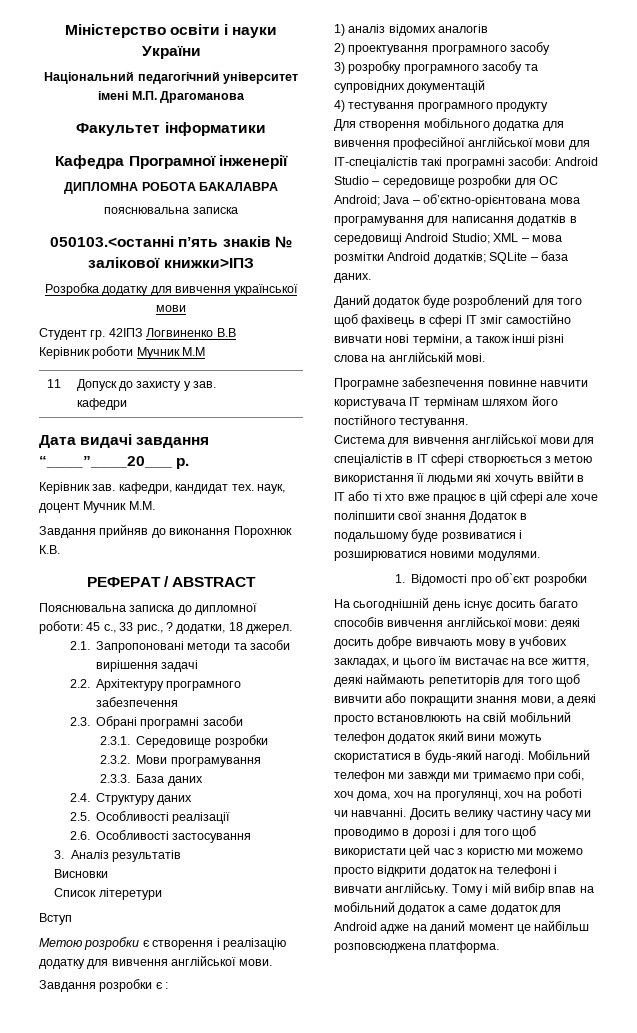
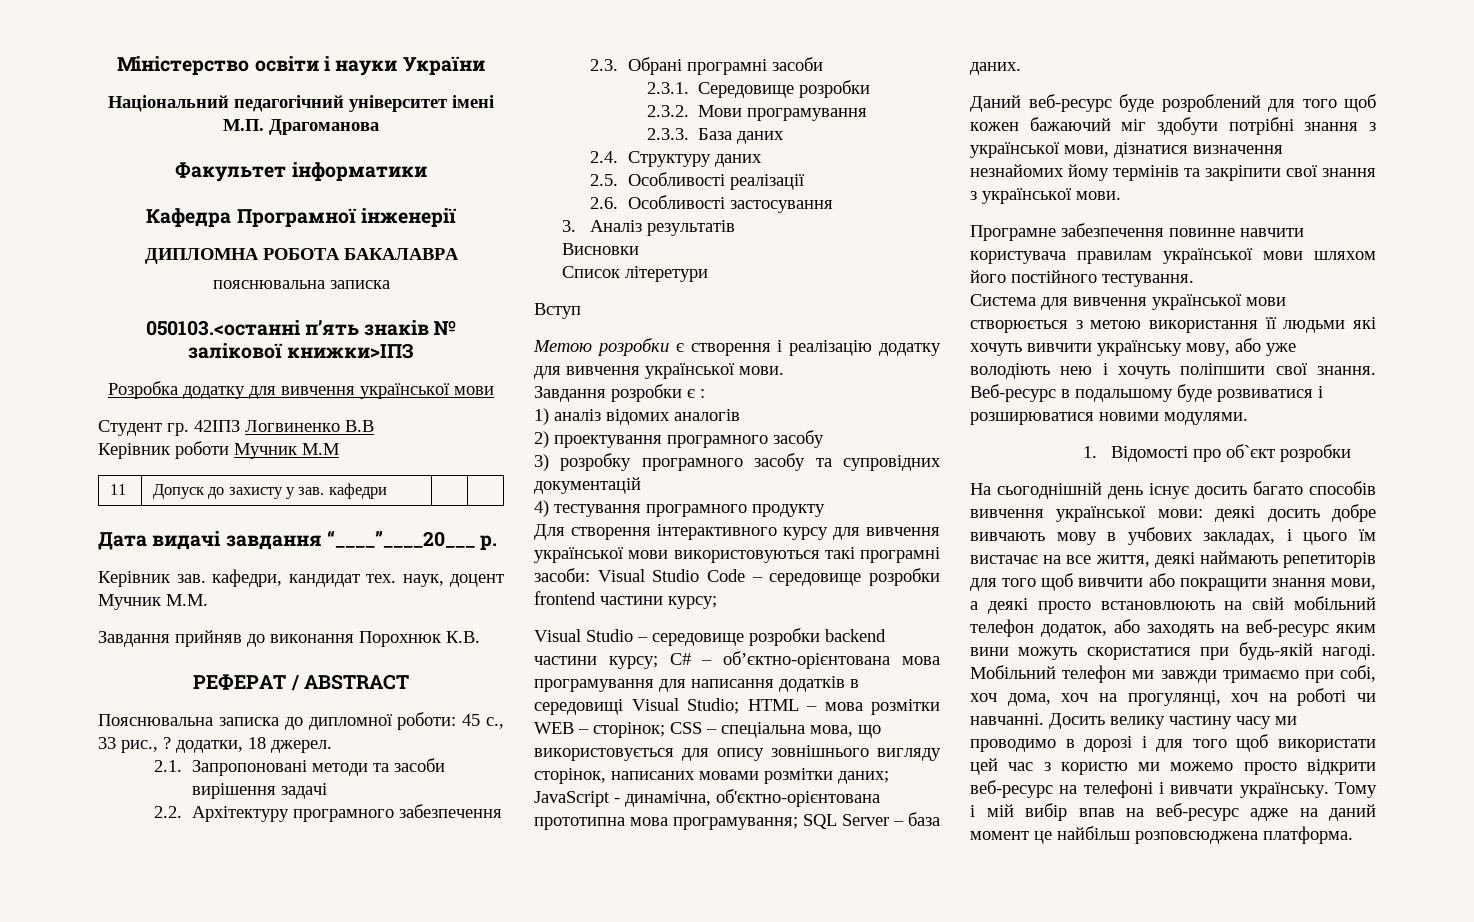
- Метою розробки є створення і реалізацію додатку для вивчення англійської мови.
+ Метою розробки є створення і реалізацію додатку для вивчення української мови.
- Для створення мобільного додатка для вивчення професійної англійської мови для IT-спеціалістів такі програмні засоби: Android Studio – середовище розробки для ОС Android; Java – об’єктно-орієнтована мова програмування для написання додатків в середовищі Android Studio; XML – мова розмітки Android додатків; SQLite – база даних.
+ Для створення інтерактивного курсу для вивчення української мови використовуються такі програмні засоби: Visual Studio Code – середовище розробки frontend частини курсу;
+ Visual Studio – середовище розробки backend частини курсу; C# – об’єктно-орієнтована мова програмування для написання додатків в середовищі Visual Studio; HTML – мова розмітки WEB – сторінок; CSS – спеціальна мова, що використовується для опису зовнішнього вигляду сторінок, написаних мовами розмітки даних; JavaScript - динамічна, об'єктно-орієнтована прототипна мова програмування; SQL Server – база даних.
- Даний додаток буде розроблений для того щоб фахівець в сфері ІТ зміг самостійно вивчати нові терміни, а також інші різні слова на англійській мові.
+ Даний веб-ресурс буде розроблений для того щоб кожен бажаючий міг здобути потрібні знання з української мови, дізнатися визначення незнайомих йому термінів та закріпити свої знання з української мови.
- Програмне забезпечення повинне навчити користувача ІТ термінам шляхом його постійного тестування.
+ Програмне забезпечення повинне навчити користувача правилам української мови шляхом його постійного тестування.
- Система для вивчення англійської мови для спеціалістів в IT сфері створюється з метою використання її людьми які хочуть ввійти в IT або ті хто вже працює в цій сфері але хоче поліпшити свої знання Додаток в подальшому буде розвиватися і розширюватися новими модулями.
+ Система для вивчення української мови створюється з метою використання її людьми які хочуть вивчити українську мову, або уже володіють нею і хочуть поліпшити свої знання. Веб-ресурс в подальшому буде розвиватися і розширюватися новими модулями.
- На сьогоднішній день існує досить багато способів вивчення англійської мови: деякі досить добре вивчають мову в учбових закладах, и цього їм вистачає на все життя, деякі наймають репетиторів для того щоб вивчити або покращити знання мови, а деякі просто встановлюють на свій мобільний телефон додаток який вини можуть скористатися в будь-який нагоді.
+ На сьогоднішній день існує досить багато способів вивчення української мови: деякі досить добре вивчають мову в учбових закладах, і цього їм вистачає на все життя, деякі наймають репетиторів для того щоб вивчити або покращити знання мови, а деякі просто встановлюють на свій мобільний телефон додаток, або заходять на веб-ресурс яким вини можуть скористатися при будь-якій нагоді.
- Мобільний телефон ми завжди ми тримаємо при собі, хоч дома, хоч на прогулянці, хоч на роботі чи навчанні.
+ Мобільний телефон ми завжди тримаємо при собі, хоч дома, хоч на прогулянці, хоч на роботі чи навчанні.
- Досить велику частину часу ми проводимо в дорозі і для того щоб використати цей час з користю ми можемо просто відкрити додаток на телефоні і вивчати англійську.
+ Досить велику частину часу ми проводимо в дорозі і для того щоб використати цей час з користю ми можемо просто відкрити веб-ресурс на телефоні і вивчати українську.
- Тому і мій вибір впав на мобільний додаток а саме додаток для Android адже на даний момент це найбільш розповсюджена платформа.
+ Тому і мій вибір впав на веб-ресурс адже на даний момент це найбільш розповсюджена платформа.

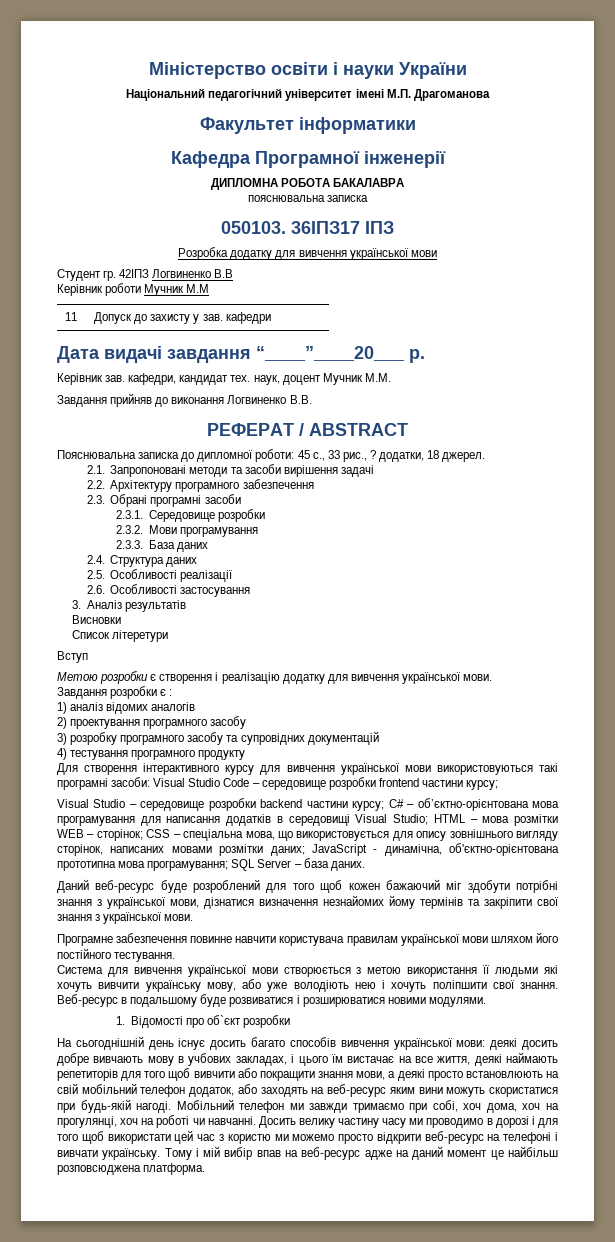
- 050103.<останні п’ять знаків № залікової книжки>ІПЗ
+ 050103. 36ІПЗ17 ІПЗ
- Завдання прийняв до виконання Порохнюк К.В.
+ Завдання прийняв до виконання Логвиненко В.В.
- 2.4. Структуру даних
+ 2.4. Структура даних

